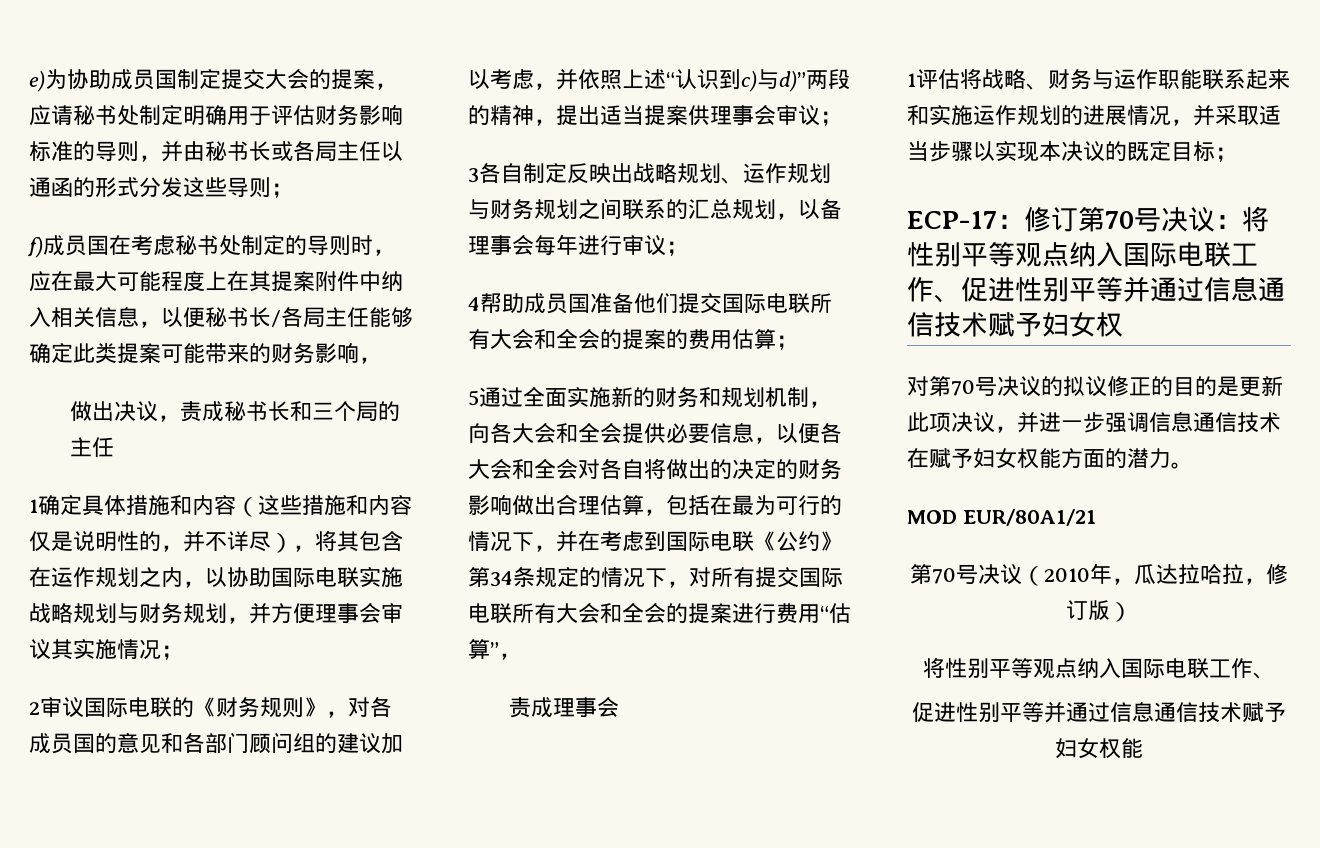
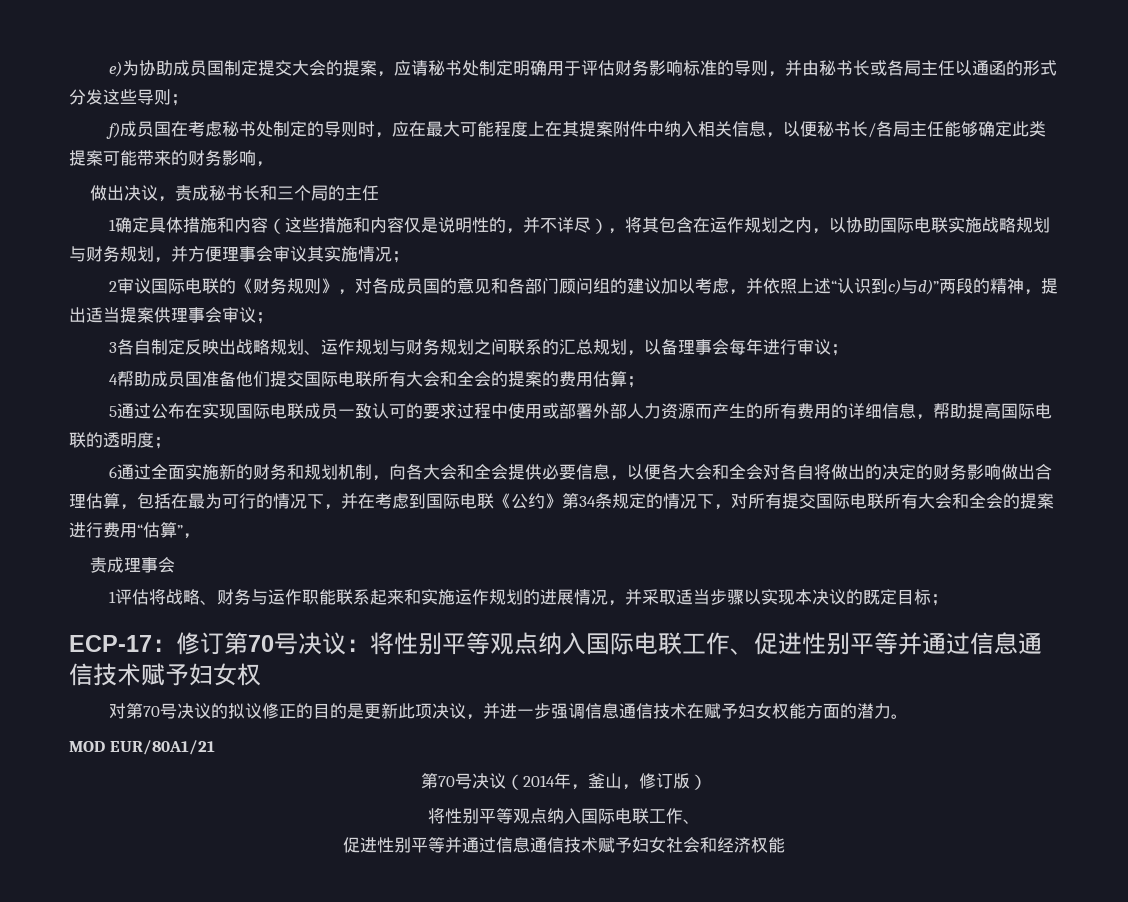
- 5通过全面实施新的财务和规划机制，向各大会和全会提供必要信息，以便各大会和全会对各自将做出的决定的财务影响做出合理估算，包括在最为可行的情况下，并在考虑到国际电联《公约》第34条规定的情况下，对所有提交国际电联所有大会和全会的提案进行费用“估算”，
+ 5通过公布在实现国际电联成员一致认可的要求过程中使用或部署外部人力资源而产生的所有费用的详细信息，帮助提高国际电联的透明度；
+ 6通过全面实施新的财务和规划机制，向各大会和全会提供必要信息，以便各大会和全会对各自将做出的决定的财务影响做出合理估算，包括在最为可行的情况下，并在考虑到国际电联《公约》第34条规定的情况下，对所有提交国际电联所有大会和全会的提案进行费用“估算”，
- 第70号决议（2010年，瓜达拉哈拉，修订版）
+ 第70号决议（2014年，釜山，修订版）
- 促进性别平等并通过信息通信技术赋予妇女权能
+ 促进性别平等并通过信息通信技术赋予妇女社会和经济权能

